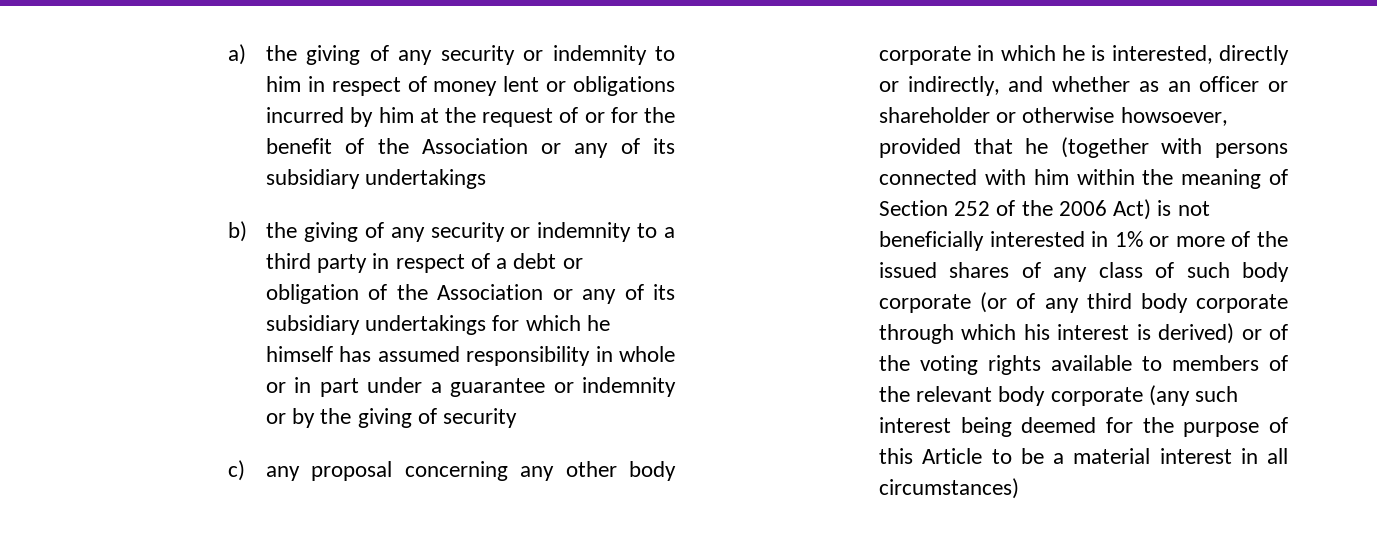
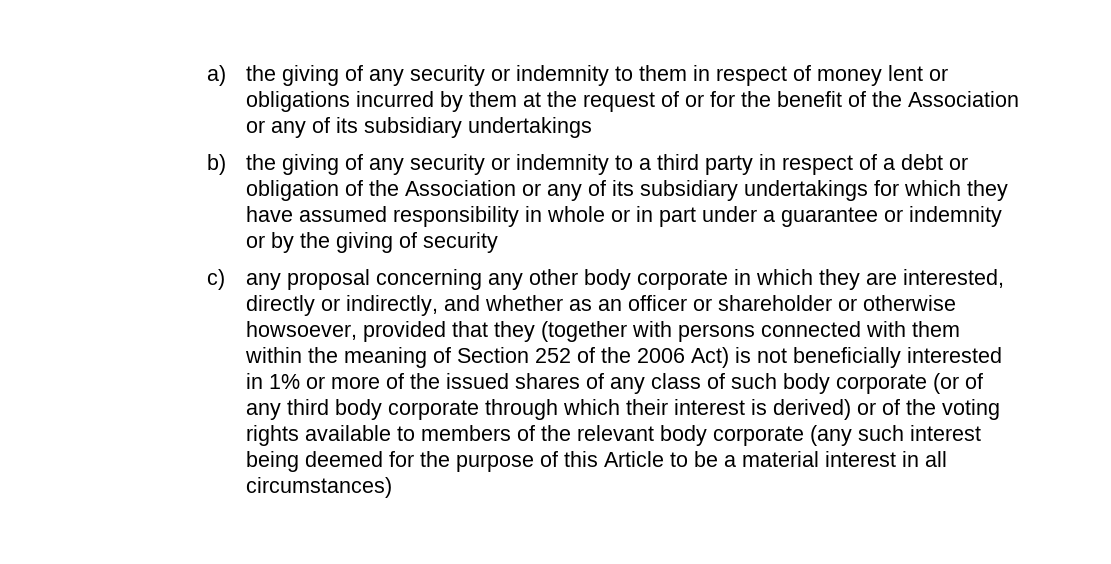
- a) the giving of any security or indemnity to him in respect of money lent or obligations incurred by him at the request of or for the benefit of the Association or any of its subsidiary undertakings
+ a) the giving of any security or indemnity to them in respect of money lent or obligations incurred by them at the request of or for the benefit of the Association or any of its subsidiary undertakings
- b) the giving of any security or indemnity to a third party in respect of a debt or obligation of the Association or any of its subsidiary undertakings for which he himself has assumed responsibility in whole or in part under a guarantee or indemnity or by the giving of security
+ b) the giving of any security or indemnity to a third party in respect of a debt or obligation of the Association or any of its subsidiary undertakings for which they have assumed responsibility in whole or in part under a guarantee or indemnity or by the giving of security
- c) any proposal concerning any other body corporate in which he is interested, directly or indirectly, and whether as an officer or shareholder or otherwise howsoever, provided that he (together with persons connected with him within the meaning of Section 252 of the 2006 Act) is not beneficially interested in 1% or more of the issued shares of any class of such body corporate (or of any third body corporate through which his interest is derived) or of the voting rights available to members of the relevant body corporate (any such interest being deemed for the purpose of this Article to be a material interest in all circumstances)
+ c) any proposal concerning any other body corporate in which they are interested, directly or indirectly, and whether as an officer or shareholder or otherwise howsoever, provided that they (together with persons connected with them within the meaning of Section 252 of the 2006 Act) is not beneficially interested in 1% or more of the issued shares of any class of such body corporate (or of any third body corporate through which their interest is derived) or of the voting rights available to members of the relevant body corporate (any such interest being deemed for the purpose of this Article to be a material interest in all circumstances)

